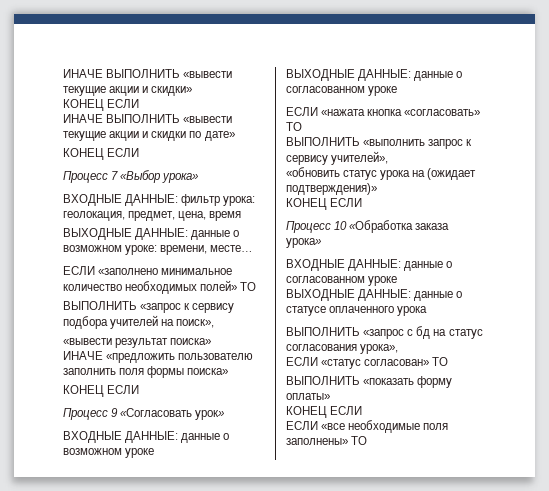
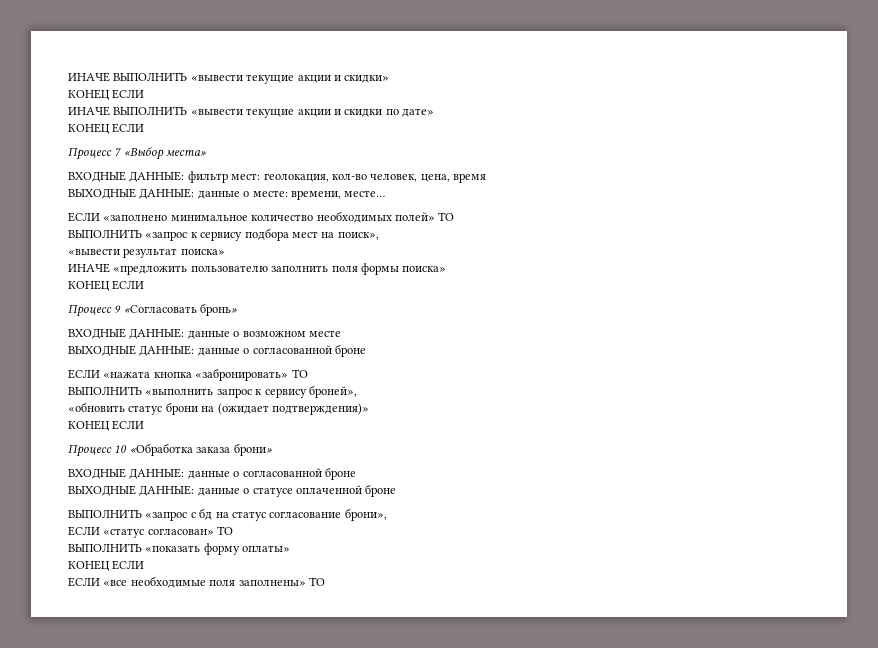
- Процесс 7 «Выбор урока»
+ Процесс 7 «Выбор места»
- ВХОДНЫЕ ДАННЫЕ: фильтр урока: геолокация, предмет, цена, время
+ ВХОДНЫЕ ДАННЫЕ: фильтр мест: геолокация, кол-во человек, цена, время
- ВЫХОДНЫЕ ДАННЫЕ: данные о возможном уроке: времени, месте…
+ ВЫХОДНЫЕ ДАННЫЕ: данные о месте: времени, месте…
- ВЫПОЛНИТЬ «запрос к сервису подбора учителей на поиск»,
+ ВЫПОЛНИТЬ «запрос к сервису подбора мест на поиск»,
- Процесс 9 «Согласовать урок»
+ Процесс 9 «Согласовать бронь»
- ВХОДНЫЕ ДАННЫЕ: данные о возможном уроке
- ВЫХОДНЫЕ ДАННЫЕ: данные о согласованном уроке
+ ВХОДНЫЕ ДАННЫЕ: данные о возможном месте
+ ВЫХОДНЫЕ ДАННЫЕ: данные о согласованной броне
- ЕСЛИ «нажата кнопка «согласовать» ТО
+ ЕСЛИ «нажата кнопка «забронировать» ТО
- ВЫПОЛНИТЬ «выполнить запрос к сервису учителей»,
+ ВЫПОЛНИТЬ «выполнить запрос к сервису броней»,
- «обновить статус урока на (ожидает подтверждения)»
+ «обновить статус брони на (ожидает подтверждения)»
- Процесс 10 «Обработка заказа урока»
- ВХОДНЫЕ ДАННЫЕ: данные о согласованном уроке
+ Процесс 10 «Обработка заказа брони»
+ ВХОДНЫЕ ДАННЫЕ: данные о согласованной броне
- ВЫХОДНЫЕ ДАННЫЕ: данные о статусе оплаченного урока
+ ВЫХОДНЫЕ ДАННЫЕ: данные о статусе оплаченной броне
- ВЫПОЛНИТЬ «запрос с бд на статус согласования урока»,
+ ВЫПОЛНИТЬ «запрос с бд на статус согласование брони»,

